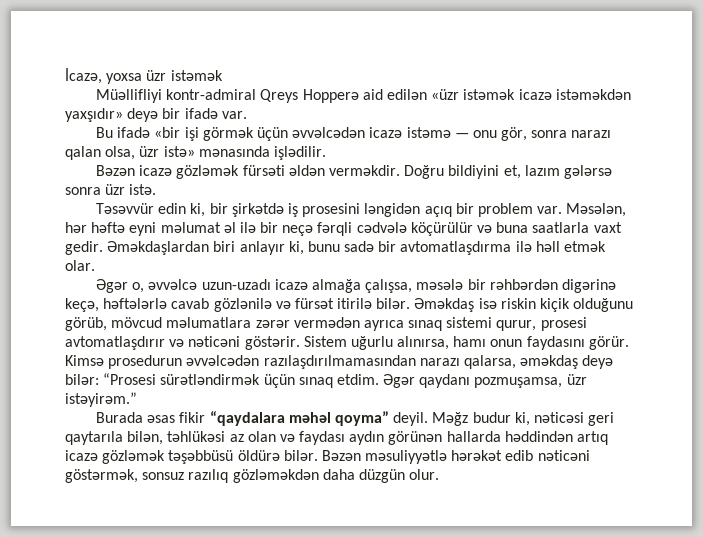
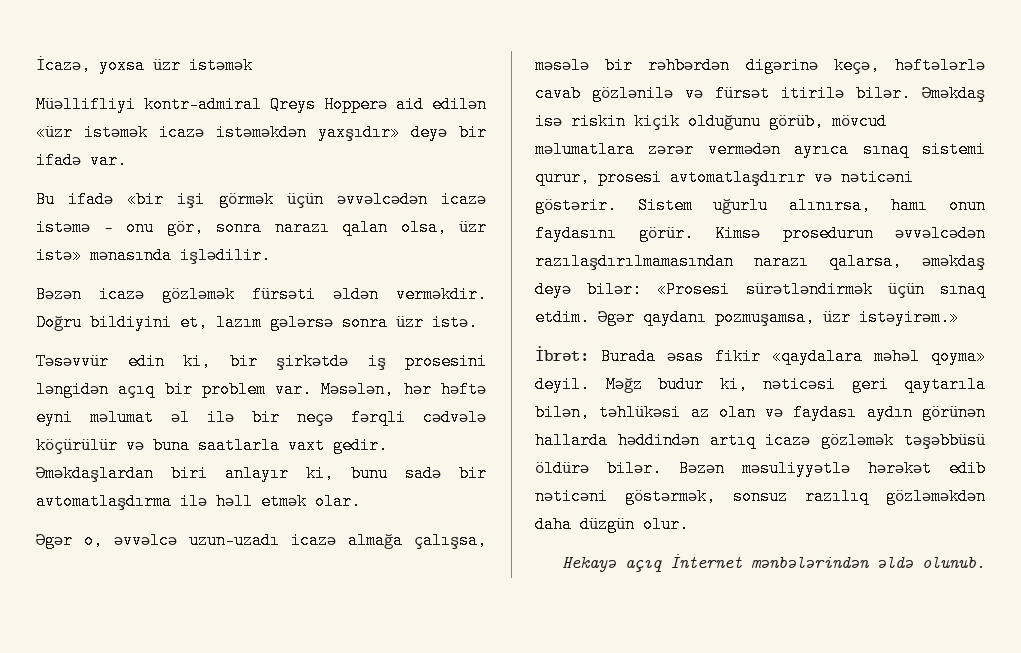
- Kimsə prosedurun əvvəlcədən razılaşdırılmamasından narazı qalarsa, əməkdaş deyə bilər: “Prosesi sürətləndirmək üçün sınaq etdim.
+ Kimsə prosedurun əvvəlcədən razılaşdırılmamasından narazı qalarsa, əməkdaş deyə bilər: «Prosesi sürətləndirmək üçün sınaq etdim.
- Əgər qaydanı pozmuşamsa, üzr istəyirəm.”
- Burada əsas fikir “qaydalara məhəl qoyma” deyil.
+ Əgər qaydanı pozmuşamsa, üzr istəyirəm.»
+ İbrət: Burada əsas fikir «qaydalara məhəl qoyma» deyil.
+ Hekayə açıq İnternet mənbələrindən əldə olunub.

